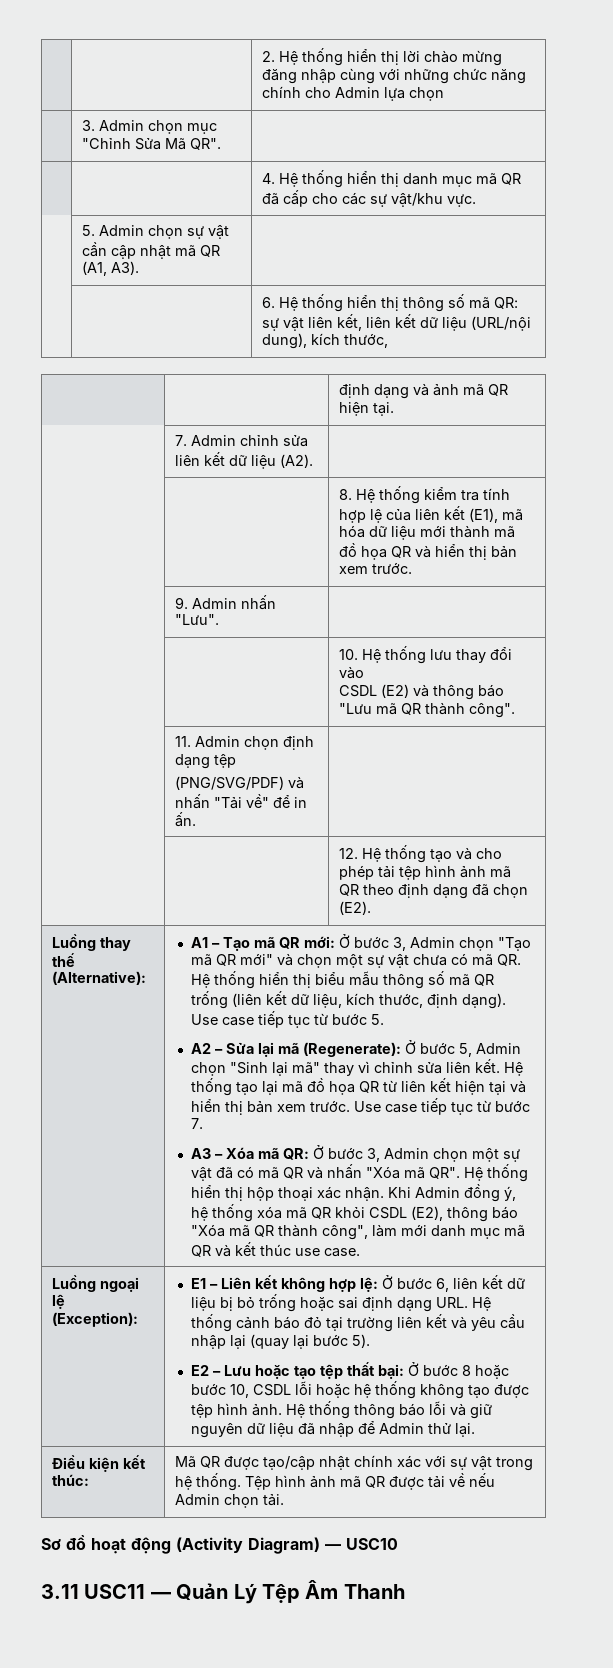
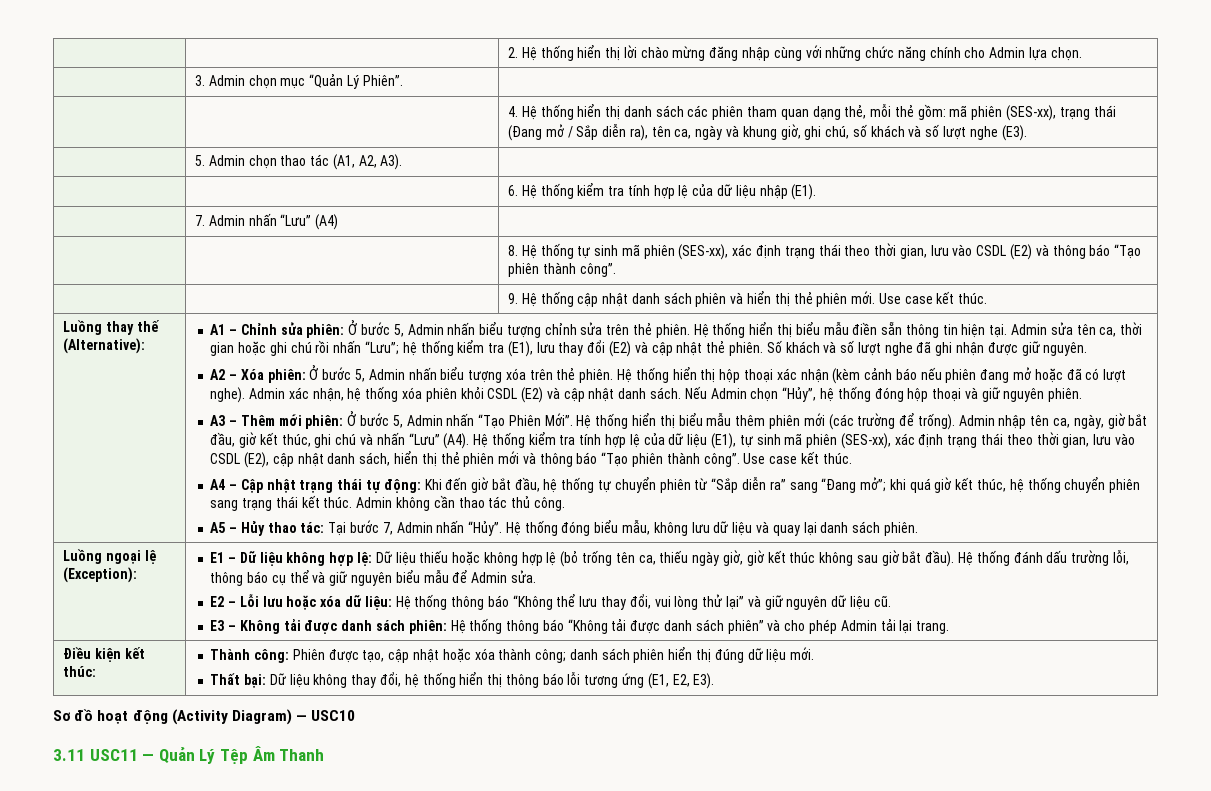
- | | 2. Hệ thống hiển thị lời chào mừng đăng nhập cùng với những chức năng chính cho Admin lựa chọn
+ | | 2. Hệ thống hiển thị lời chào mừng đăng nhập cùng với những chức năng chính cho Admin lựa chọn.
- | 3. Admin chọn mục "Chỉnh Sửa Mã QR". |
+ | 3. Admin chọn mục “Quản Lý Phiên”. |
- 4. Hệ thống hiển thị danh mục mã QR đã cấp cho các sự vật/khu vực.
- | 5. Admin chọn sự vật cần cập nhật mã QR (A1, A3). |
- | | 6. Hệ thống hiển thị thông số mã QR: sự vật liên kết, liên kết dữ liệu (URL/nội dung), kích thước,
- | | định dạng và ảnh mã QR hiện tại.
- | 7. Admin chỉnh sửa liên kết dữ liệu (A2). |
- | | 8. Hệ thống kiểm tra tính hợp lệ của liên kết (E1), mã hóa dữ liệu mới thành mã đồ họa QR và hiển thị bản xem trước.
- | 9. Admin nhấn "Lưu". |
- | | 10. Hệ thống lưu thay đổi vào
- CSDL (E2) và thông báo "Lưu mã QR thành công".
- | 11. Admin chọn định dạng tệp
- (PNG/SVG/PDF) và nhấn "Tải về" để in ấn. |
- | | 12. Hệ thống tạo và cho phép tải tệp hình ảnh mã QR theo định dạng đã chọn (E2).
- Luồng thay thế (Alternative): | A1 – Tạo mã QR mới: Ở bước 3, Admin chọn "Tạo mã QR mới" và chọn một sự vật chưa có mã QR. Hệ thống hiển thị biểu mẫu thông số mã QR trống (liên kết dữ liệu, kích thước, định dạng). Use case tiếp tục từ bước 5.
- A2 – Sửa lại mã (Regenerate): Ở bước 5, Admin chọn "Sinh lại mã" thay vì chỉnh sửa liên kết. Hệ thống tạo lại mã đồ họa QR từ liên kết hiện tại và hiển thị bản xem trước. Use case tiếp tục từ bước 7.
- A3 – Xóa mã QR: Ở bước 3, Admin chọn một sự vật đã có mã QR và nhấn "Xóa mã QR". Hệ thống hiển thị hộp thoại xác nhận. Khi Admin đồng ý, hệ thống xóa mã QR khỏi CSDL (E2), thông báo "Xóa mã QR thành công", làm mới danh mục mã QR và kết thúc use case.
+ 4. Hệ thống hiển thị danh sách các phiên tham quan dạng thẻ, mỗi thẻ gồm: mã phiên (SES-xx), trạng thái (Đang mở / Sắp diễn ra), tên ca, ngày và khung giờ, ghi chú, số khách và số lượt nghe (E3).
+ | 5. Admin chọn thao tác (A1, A2, A3). |
+ | | 6. Hệ thống kiểm tra tính hợp lệ của dữ liệu nhập (E1).
+ | 7. Admin nhấn “Lưu” (A4) |
+ | | 8. Hệ thống tự sinh mã phiên (SES-xx), xác định trạng thái theo thời gian, lưu vào CSDL (E2) và thông báo “Tạo phiên thành công”.
+ | | 9. Hệ thống cập nhật danh sách phiên và hiển thị thẻ phiên mới. Use case kết thúc.
+ Luồng thay thế (Alternative): | A1 – Chỉnh sửa phiên: Ở bước 5, Admin nhấn biểu tượng chỉnh sửa trên thẻ phiên. Hệ thống hiển thị biểu mẫu điền sẵn thông tin hiện tại. Admin sửa tên ca, thời gian hoặc ghi chú rồi nhấn “Lưu”; hệ thống kiểm tra (E1), lưu thay đổi (E2) và cập nhật thẻ phiên. Số khách và số lượt nghe đã ghi nhận được giữ nguyên.
+ A2 – Xóa phiên: Ở bước 5, Admin nhấn biểu tượng xóa trên thẻ phiên. Hệ thống hiển thị hộp thoại xác nhận (kèm cảnh báo nếu phiên đang mở hoặc đã có lượt nghe). Admin xác nhận, hệ thống xóa phiên khỏi CSDL (E2) và cập nhật danh sách. Nếu Admin chọn “Hủy”, hệ thống đóng hộp thoại và giữ nguyên phiên.
+ A3 – Thêm mới phiên: Ở bước 5, Admin nhấn “Tạo Phiên Mới”. Hệ thống hiển thị biểu mẫu thêm phiên mới (các trường để trống). Admin nhập tên ca, ngày, giờ bắt đầu, giờ kết thúc, ghi chú và nhấn “Lưu” (A4). Hệ thống kiểm tra tính hợp lệ của dữ liệu (E1), tự sinh mã phiên (SES-xx), xác định trạng thái theo thời gian, lưu vào CSDL (E2), cập nhật danh sách, hiển thị thẻ phiên mới và thông báo “Tạo phiên thành công”. Use case kết thúc.
+ A4 – Cập nhật trạng thái tự động: Khi đến giờ bắt đầu, hệ thống tự chuyển phiên từ “Sắp diễn ra” sang “Đang mở”; khi quá giờ kết thúc, hệ thống chuyển phiên sang trạng thái kết thúc. Admin không cần thao tác thủ công.
+ A5 – Hủy thao tác: Tại bước 7, Admin nhấn “Hủy”. Hệ thống đóng biểu mẫu, không lưu dữ liệu và quay lại danh sách phiên.
- E1 – Liên kết không hợp lệ: Ở bước 6, liên kết dữ liệu bị bỏ trống hoặc sai định dạng URL. Hệ thống cảnh báo đỏ tại trường liên kết và yêu cầu nhập lại (quay lại bước 5).
- E2 – Lưu hoặc tạo tệp thất bại: Ở bước 8 hoặc bước 10, CSDL lỗi hoặc hệ thống không tạo được tệp hình ảnh. Hệ thống thông báo lỗi và giữ nguyên dữ liệu đã nhập để Admin thử lại.
- Điều kiện kết thúc: | Mã QR được tạo/cập nhật chính xác với sự vật trong hệ thống. Tệp hình ảnh mã QR được tải về nếu Admin chọn tải.
+ E1 – Dữ liệu không hợp lệ: Dữ liệu thiếu hoặc không hợp lệ (bỏ trống tên ca, thiếu ngày giờ, giờ kết thúc không sau giờ bắt đầu). Hệ thống đánh dấu trường lỗi, thông báo cụ thể và giữ nguyên biểu mẫu để Admin sửa.
+ E2 – Lỗi lưu hoặc xóa dữ liệu: Hệ thống thông báo “Không thể lưu thay đổi, vui lòng thử lại” và giữ nguyên dữ liệu cũ.
+ E3 – Không tải được danh sách phiên: Hệ thống thông báo “Không tải được danh sách phiên” và cho phép Admin tải lại trang.
+ Điều kiện kết thúc: | Thành công: Phiên được tạo, cập nhật hoặc xóa thành công; danh sách phiên hiển thị đúng dữ liệu mới.
+ Thất bại: Dữ liệu không thay đổi, hệ thống hiển thị thông báo lỗi tương ứng (E1, E2, E3).

